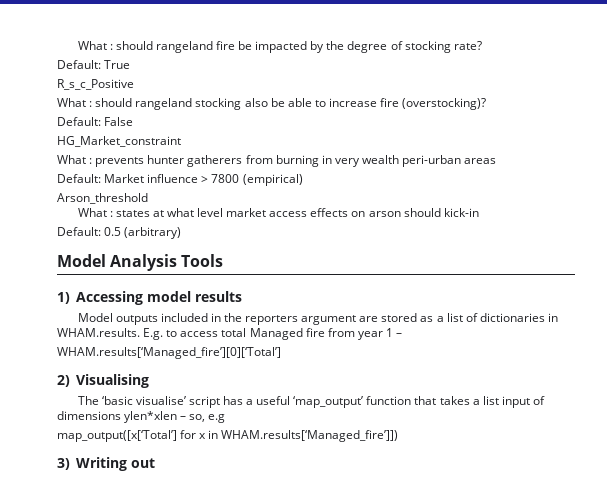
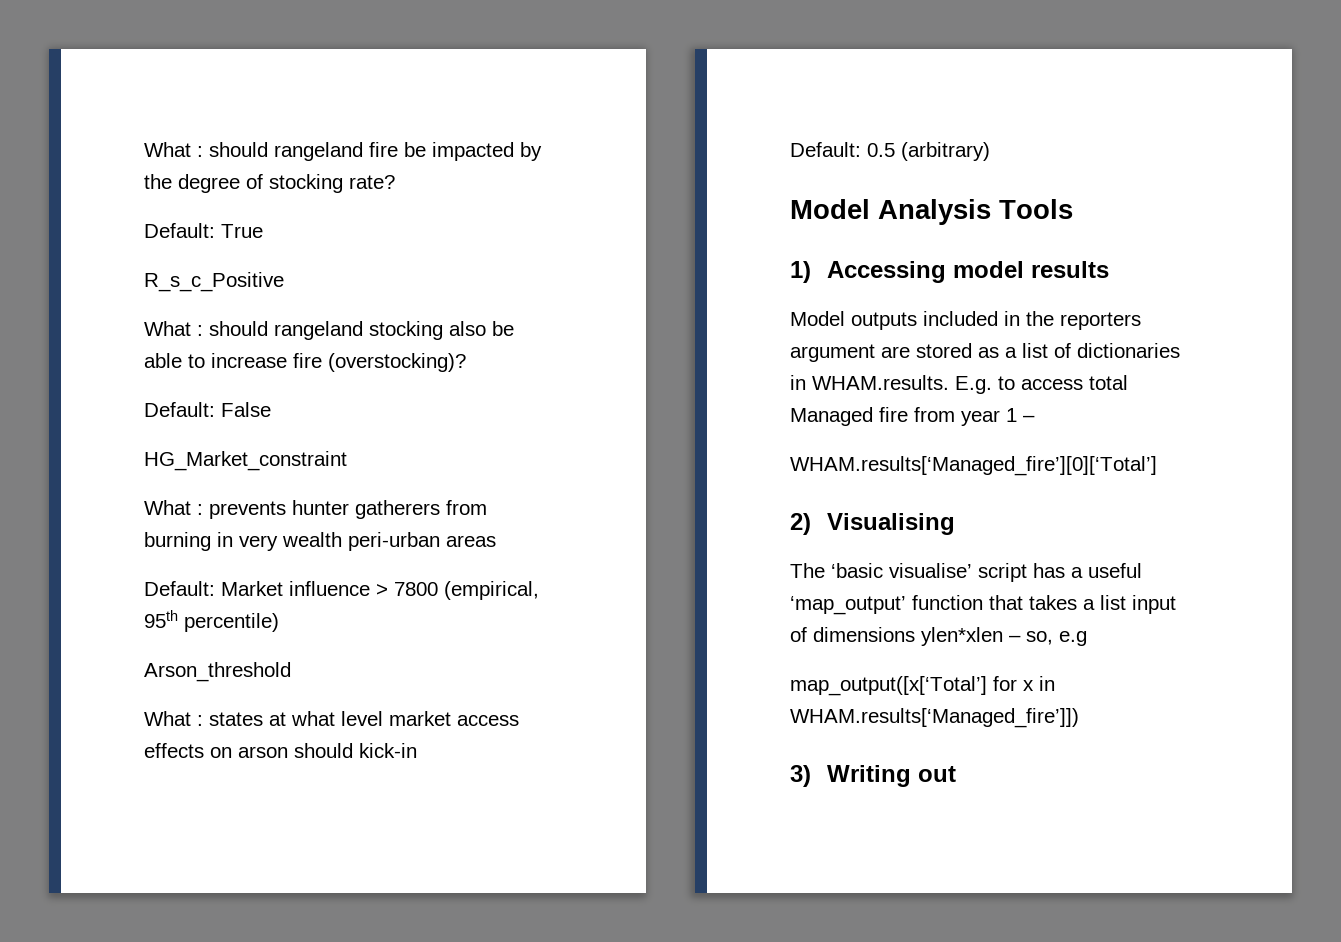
- Default: Market influence > 7800 (empirical)
+ Default: Market influence > 7800 (empirical, 95th percentile)

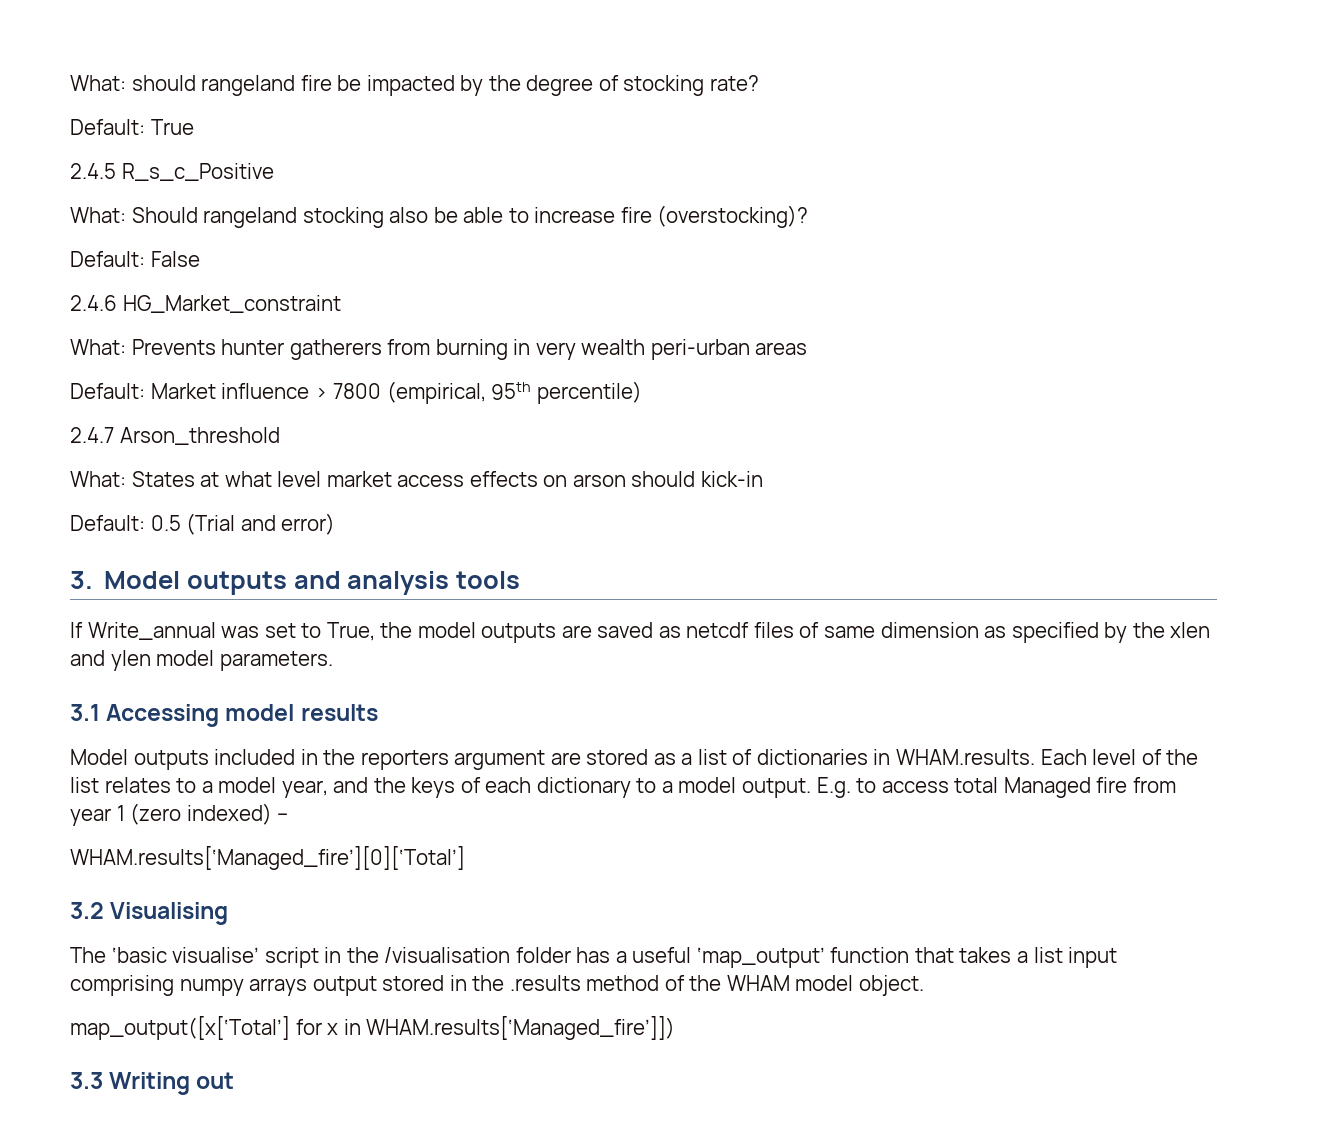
- What : should rangeland fire be impacted by the degree of stocking rate?
+ What: should rangeland fire be impacted by the degree of stocking rate?
- R_s_c_Positive
+ 2.4.5 R_s_c_Positive
- What : should rangeland stocking also be able to increase fire (overstocking)?
+ What: Should rangeland stocking also be able to increase fire (overstocking)?
- HG_Market_constraint
+ 2.4.6 HG_Market_constraint
- What : prevents hunter gatherers from burning in very wealth peri-urban areas
+ What: Prevents hunter gatherers from burning in very wealth peri-urban areas
- Arson_threshold
+ 2.4.7 Arson_threshold
- What : states at what level market access effects on arson should kick-in
+ What: States at what level market access effects on arson should kick-in
- Default: 0.5 (arbitrary)
- Model Analysis Tools
- 1) Accessing model results
+ Default: 0.5 (Trial and error)
+ 3. Model outputs and analysis tools
+ If Write_annual was set to True, the model outputs are saved as netcdf files of same dimension as specified by the xlen and ylen model parameters.
+ 3.1 Accessing model results
- Model outputs included in the reporters argument are stored as a list of dictionaries in WHAM.results. E.g. to access total Managed fire from year 1 –
+ Model outputs included in the reporters argument are stored as a list of dictionaries in WHAM.results. Each level of the list relates to a model year, and the keys of each dictionary to a model output. E.g. to access total Managed fire from year 1 (zero indexed) –
- 2) Visualising
+ 3.2 Visualising
- The ‘basic visualise’ script has a useful ‘map_output’ function that takes a list input of dimensions ylen*xlen – so, e.g
+ The ‘basic visualise’ script in the /visualisation folder has a useful ‘map_output’ function that takes a list input comprising numpy arrays output stored in the .results method of the WHAM model object.
- 3) Writing out
+ 3.3 Writing out

